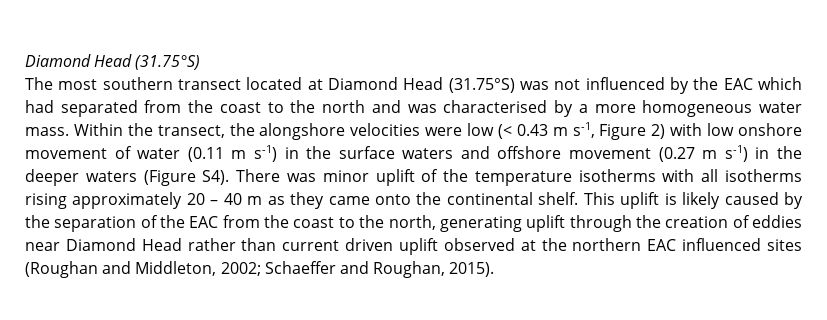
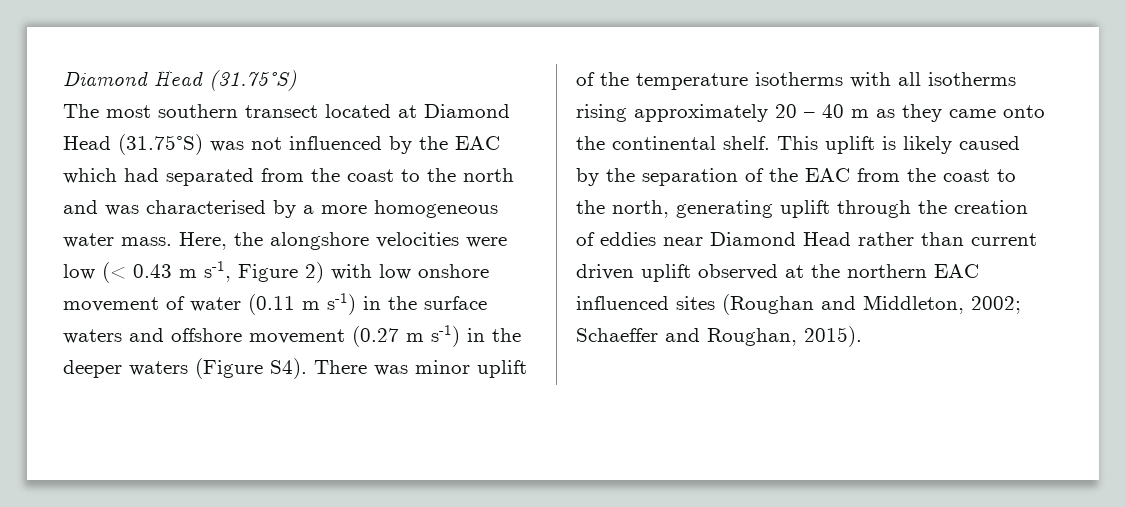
- Within the transect, the alongshore velocities were low (< 0.43 m s-1, Figure 2) with low onshore movement of water (0.11 m s-1) in the surface waters and offshore movement (0.27 m s-1) in the deeper waters (Figure S4). There was minor uplift of the temperature isotherms with all isotherms rising approximately 20 – 40 m as they came onto the continental shelf.
+ Here, the alongshore velocities were low (< 0.43 m s-1, Figure 2) with low onshore movement of water (0.11 m s-1) in the surface waters and offshore movement (0.27 m s-1) in the deeper waters (Figure S4). There was minor uplift of the temperature isotherms with all isotherms rising approximately 20 – 40 m as they came onto the continental shelf.

